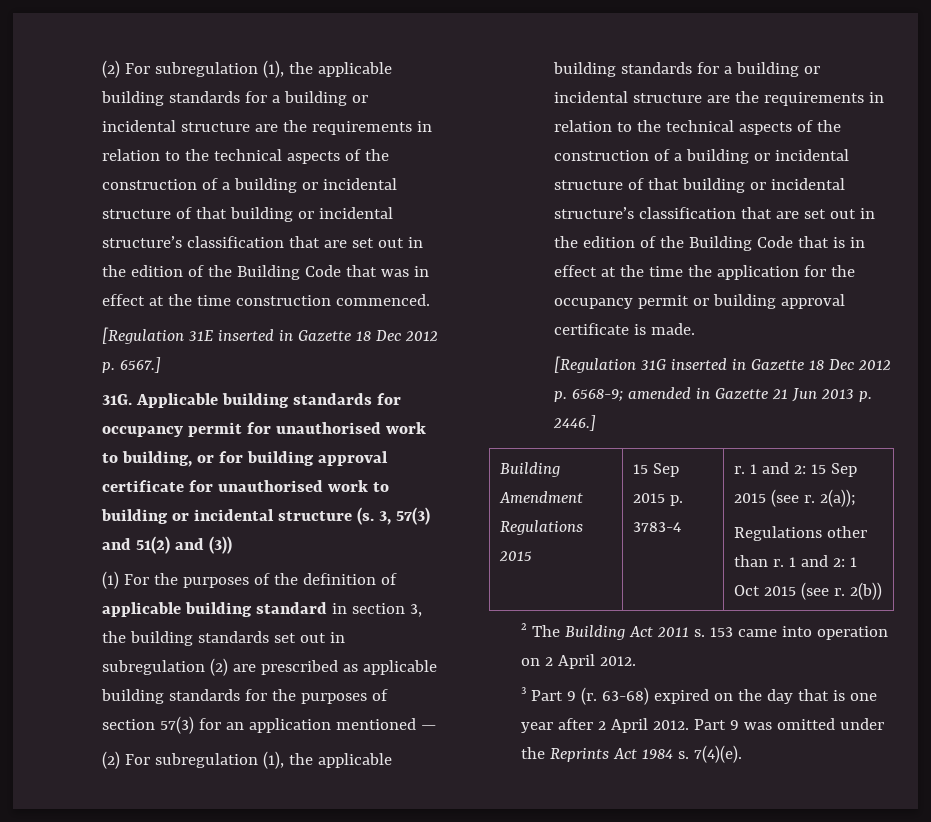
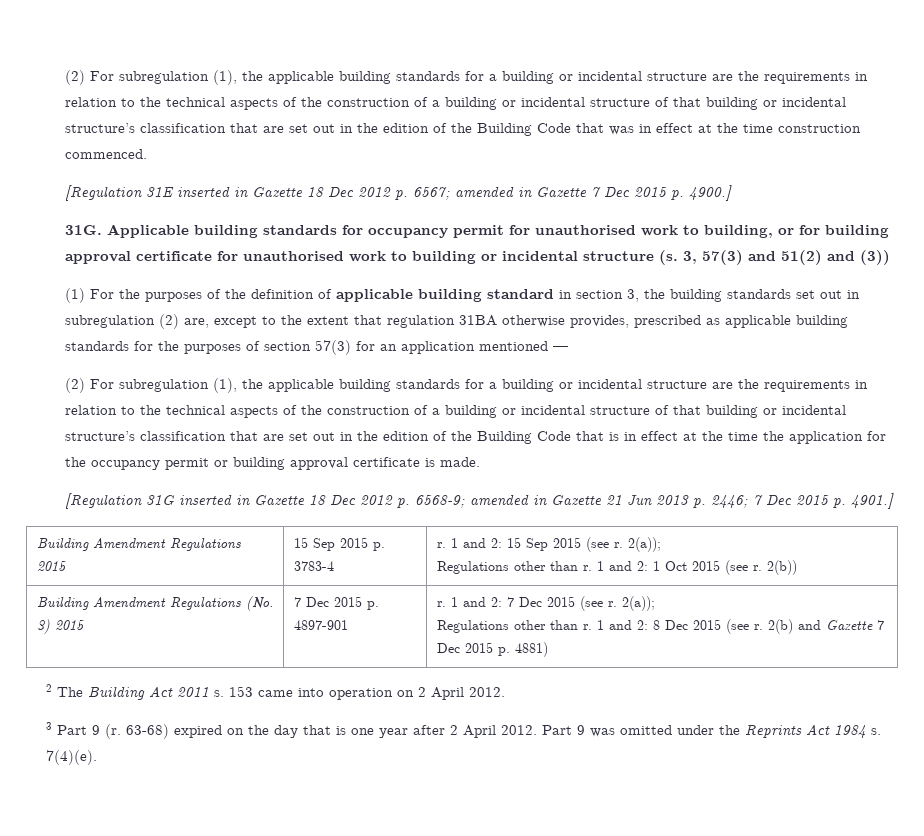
- [Regulation 31E inserted in Gazette 18 Dec 2012 p. 6567.]
+ [Regulation 31E inserted in Gazette 18 Dec 2012 p. 6567; amended in Gazette 7 Dec 2015 p. 4900.]
- (1) For the purposes of the definition of applicable building standard in section 3, the building standards set out in subregulation (2) are prescribed as applicable building standards for the purposes of section 57(3) for an application mentioned —
+ (1) For the purposes of the definition of applicable building standard in section 3, the building standards set out in subregulation (2) are, except to the extent that regulation 31BA otherwise provides, prescribed as applicable building standards for the purposes of section 57(3) for an application mentioned —
- [Regulation 31G inserted in Gazette 18 Dec 2012 p. 6568-9; amended in Gazette 21 Jun 2013 p. 2446.]
+ [Regulation 31G inserted in Gazette 18 Dec 2012 p. 6568-9; amended in Gazette 21 Jun 2013 p. 2446; 7 Dec 2015 p. 4901.]
+ Building Amendment Regulations (No. 3) 2015 | 7 Dec 2015 p. 4897-901 | r. 1 and 2: 7 Dec 2015 (see r. 2(a));
+ Regulations other than r. 1 and 2: 8 Dec 2015 (see r. 2(b) and Gazette 7 Dec 2015 p. 4881)

